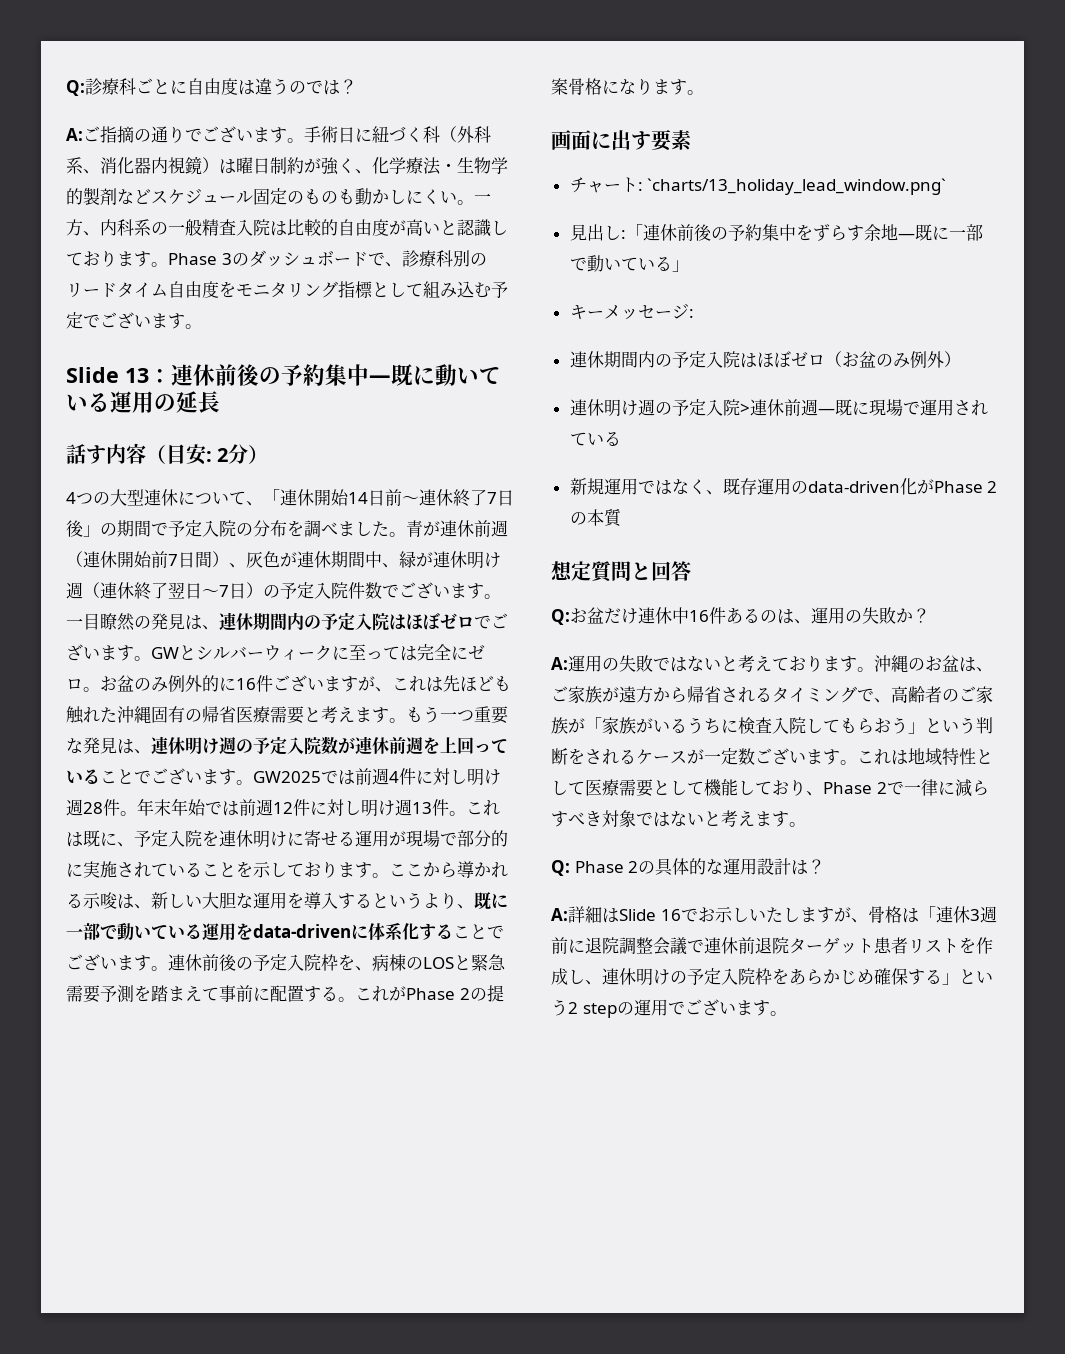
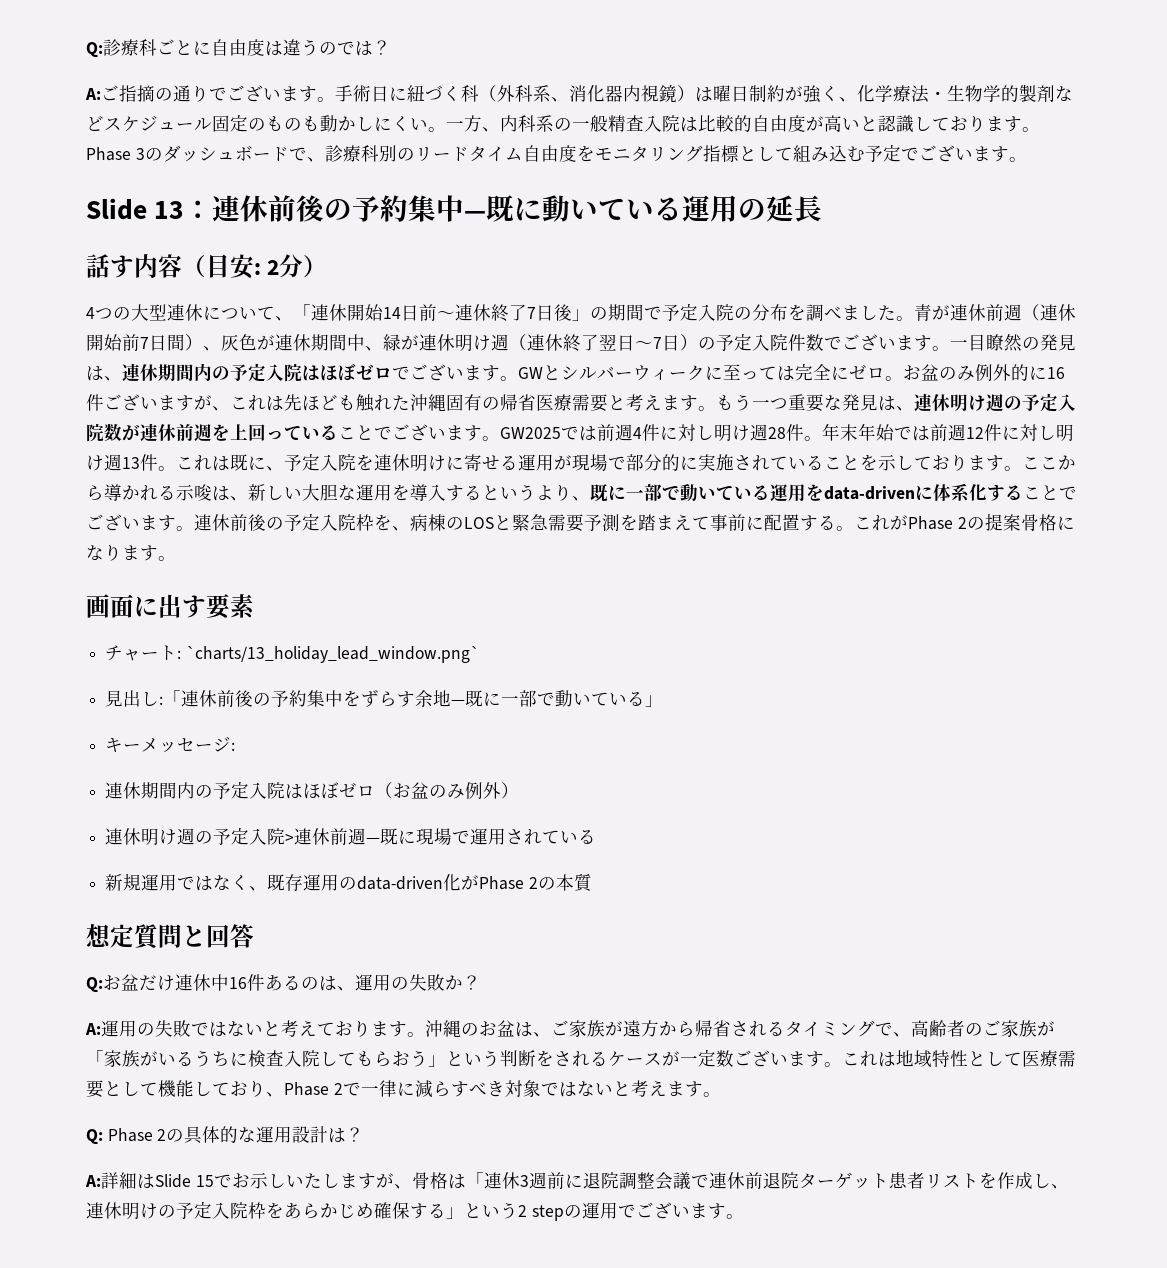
- A:詳細はSlide 16でお示しいたしますが、骨格は「連休3週前に退院調整会議で連休前退院ターゲット患者リストを作成し、連休明けの予定入院枠をあらかじめ確保する」という2 stepの運用でございます。
+ A:詳細はSlide 15でお示しいたしますが、骨格は「連休3週前に退院調整会議で連休前退院ターゲット患者リストを作成し、連休明けの予定入院枠をあらかじめ確保する」という2 stepの運用でございます。

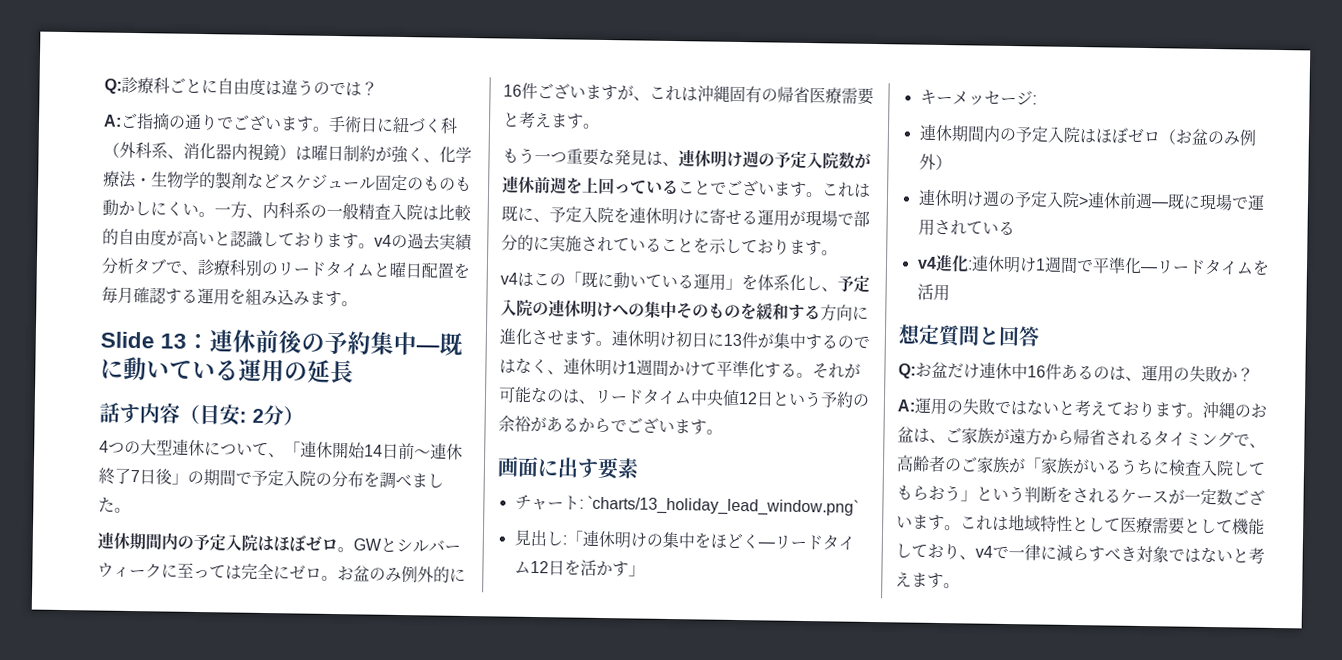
- 一方、内科系の一般精査入院は比較的自由度が高いと認識しております。Phase 3のダッシュボードで、診療科別のリードタイム自由度をモニタリング指標として組み込む予定でございます。
+ 一方、内科系の一般精査入院は比較的自由度が高いと認識しております。v4の過去実績分析タブで、診療科別のリードタイムと曜日配置を毎月確認する運用を組み込みます。
- 4つの大型連休について、「連休開始14日前〜連休終了7日後」の期間で予定入院の分布を調べました。青が連休前週（連休開始前7日間）、灰色が連休期間中、緑が連休明け週（連休終了翌日〜7日）の予定入院件数でございます。一目瞭然の発見は、連休期間内の予定入院はほぼゼロでございます。
+ 4つの大型連休について、「連休開始14日前〜連休終了7日後」の期間で予定入院の分布を調べました。
+ 連休期間内の予定入院はほぼゼロ。
- お盆のみ例外的に16件ございますが、これは先ほども触れた沖縄固有の帰省医療需要と考えます。もう一つ重要な発見は、連休明け週の予定入院数が連休前週を上回っていることでございます。
+ お盆のみ例外的に16件ございますが、これは沖縄固有の帰省医療需要と考えます。
+ もう一つ重要な発見は、連休明け週の予定入院数が連休前週を上回っていることでございます。
- GW2025では前週4件に対し明け週28件。年末年始では前週12件に対し明け週13件。
- これは既に、予定入院を連休明けに寄せる運用が現場で部分的に実施されていることを示しております。ここから導かれる示唆は、新しい大胆な運用を導入するというより、既に一部で動いている運用をdata-drivenに体系化することでございます。連休前後の予定入院枠を、病棟のLOSと緊急需要予測を踏まえて事前に配置する。これがPhase 2の提案骨格になります。
+ これは既に、予定入院を連休明けに寄せる運用が現場で部分的に実施されていることを示しております。
+ v4はこの「既に動いている運用」を体系化し、予定入院の連休明けへの集中そのものを緩和する方向に進化させます。連休明け初日に13件が集中するのではなく、連休明け1週間かけて平準化する。それが可能なのは、リードタイム中央値12日という予約の余裕があるからでございます。
- 見出し:「連休前後の予約集中をずらす余地—既に一部で動いている」
+ 見出し:「連休明けの集中をほどく—リードタイム12日を活かす」
- 新規運用ではなく、既存運用のdata-driven化がPhase 2の本質
+ v4進化:連休明け1週間で平準化—リードタイムを活用
- これは地域特性として医療需要として機能しており、Phase 2で一律に減らすべき対象ではないと考えます。
+ これは地域特性として医療需要として機能しており、v4で一律に減らすべき対象ではないと考えます。
- Q: Phase 2の具体的な運用設計は？
- A:詳細はSlide 15でお示しいたしますが、骨格は「連休3週前に退院調整会議で連休前退院ターゲット患者リストを作成し、連休明けの予定入院枠をあらかじめ確保する」という2 stepの運用でございます。

